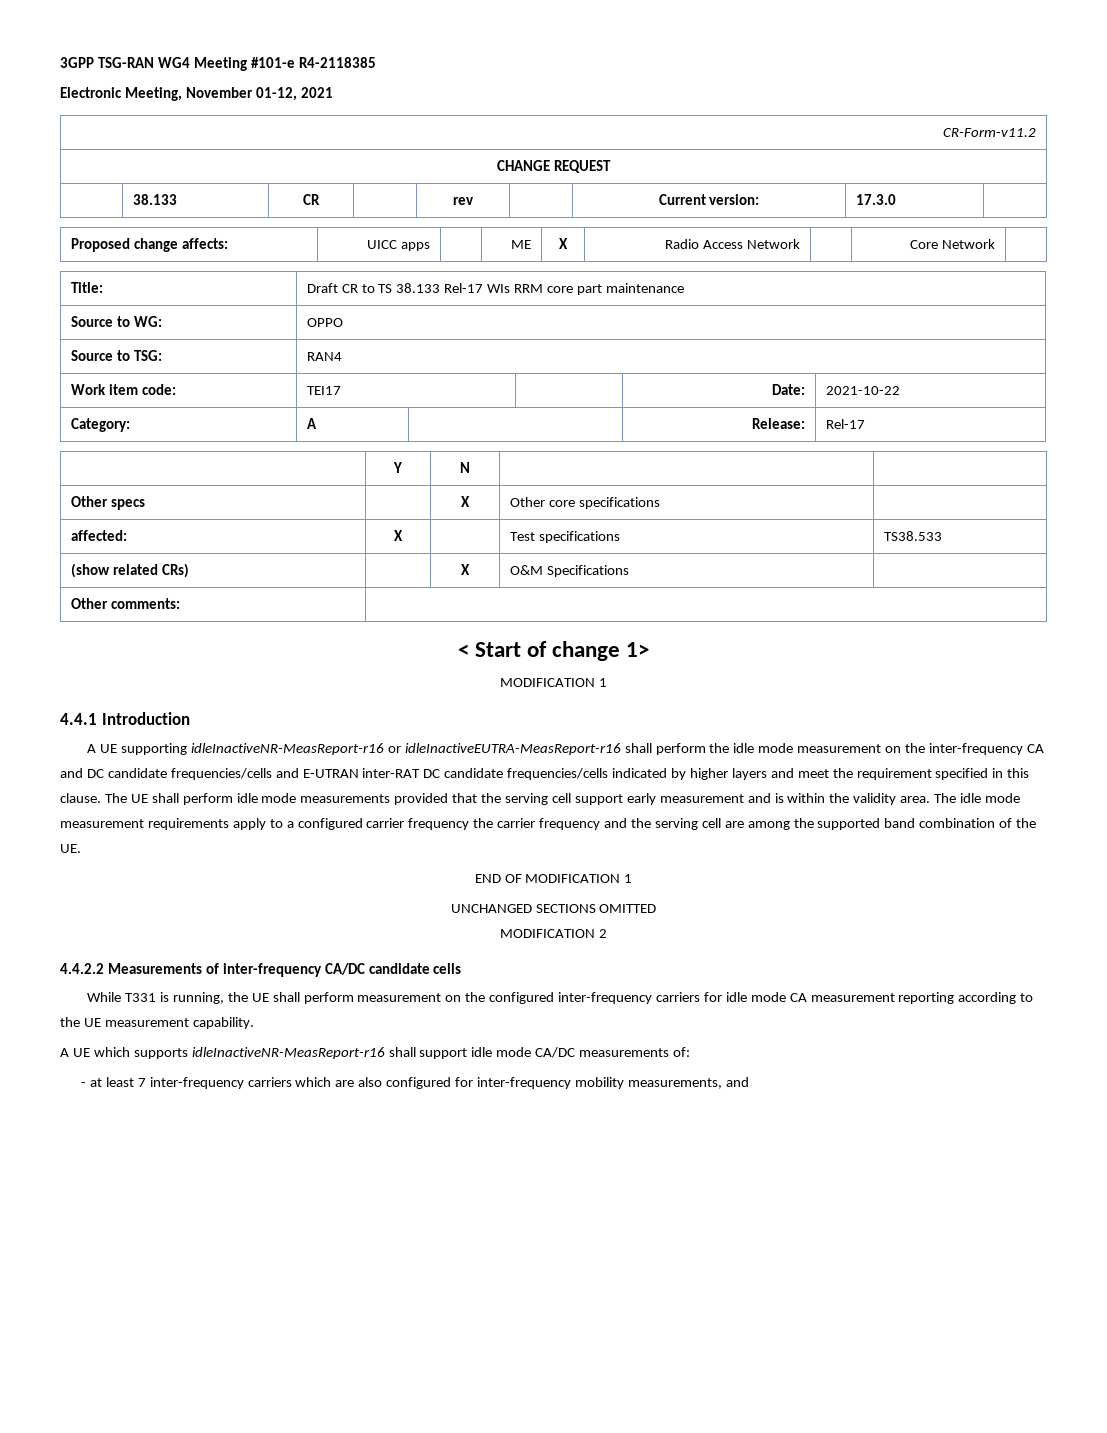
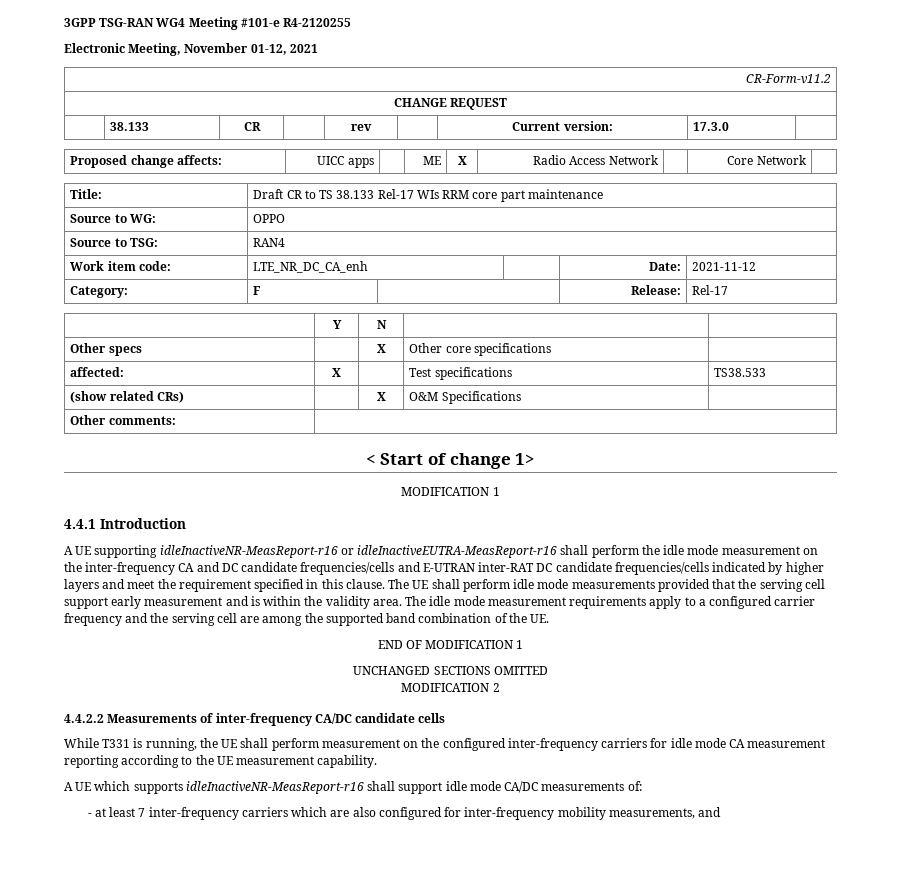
- 3GPP TSG-RAN WG4 Meeting #101-e R4-2118385
+ 3GPP TSG-RAN WG4 Meeting #101-e R4-2120255
- Work item code: | TEI17 | | Date: | 2021-10-22
+ Work item code: | LTE_NR_DC_CA_enh | | Date: | 2021-11-12
- Category: | A | | Release: | Rel-17
+ Category: | F | | Release: | Rel-17
- The idle mode measurement requirements apply to a configured carrier frequency the carrier frequency and the serving cell are among the supported band combination of the UE.
+ The idle mode measurement requirements apply to a configured carrier frequency and the serving cell are among the supported band combination of the UE.

